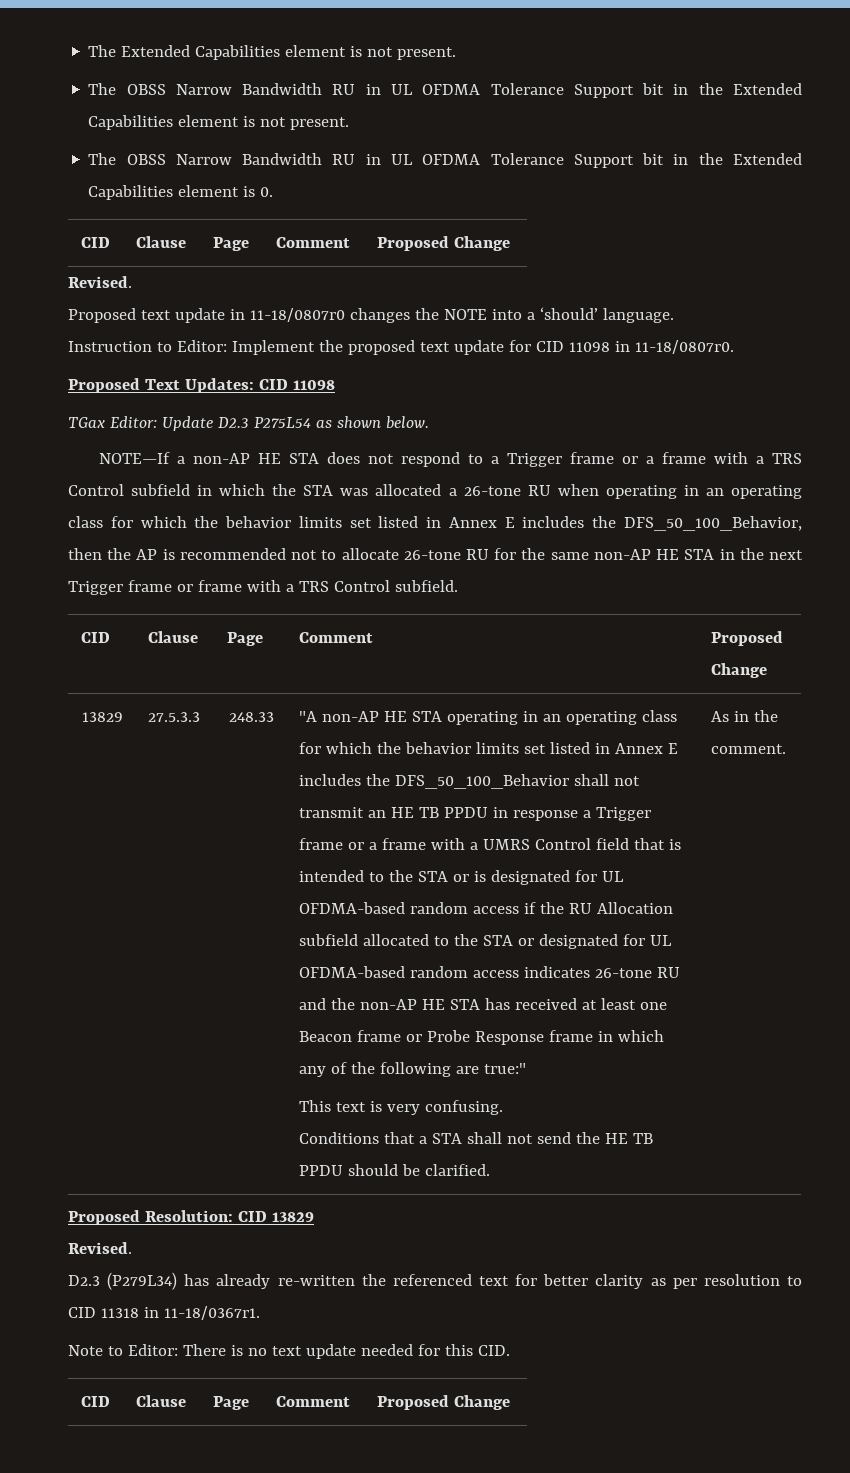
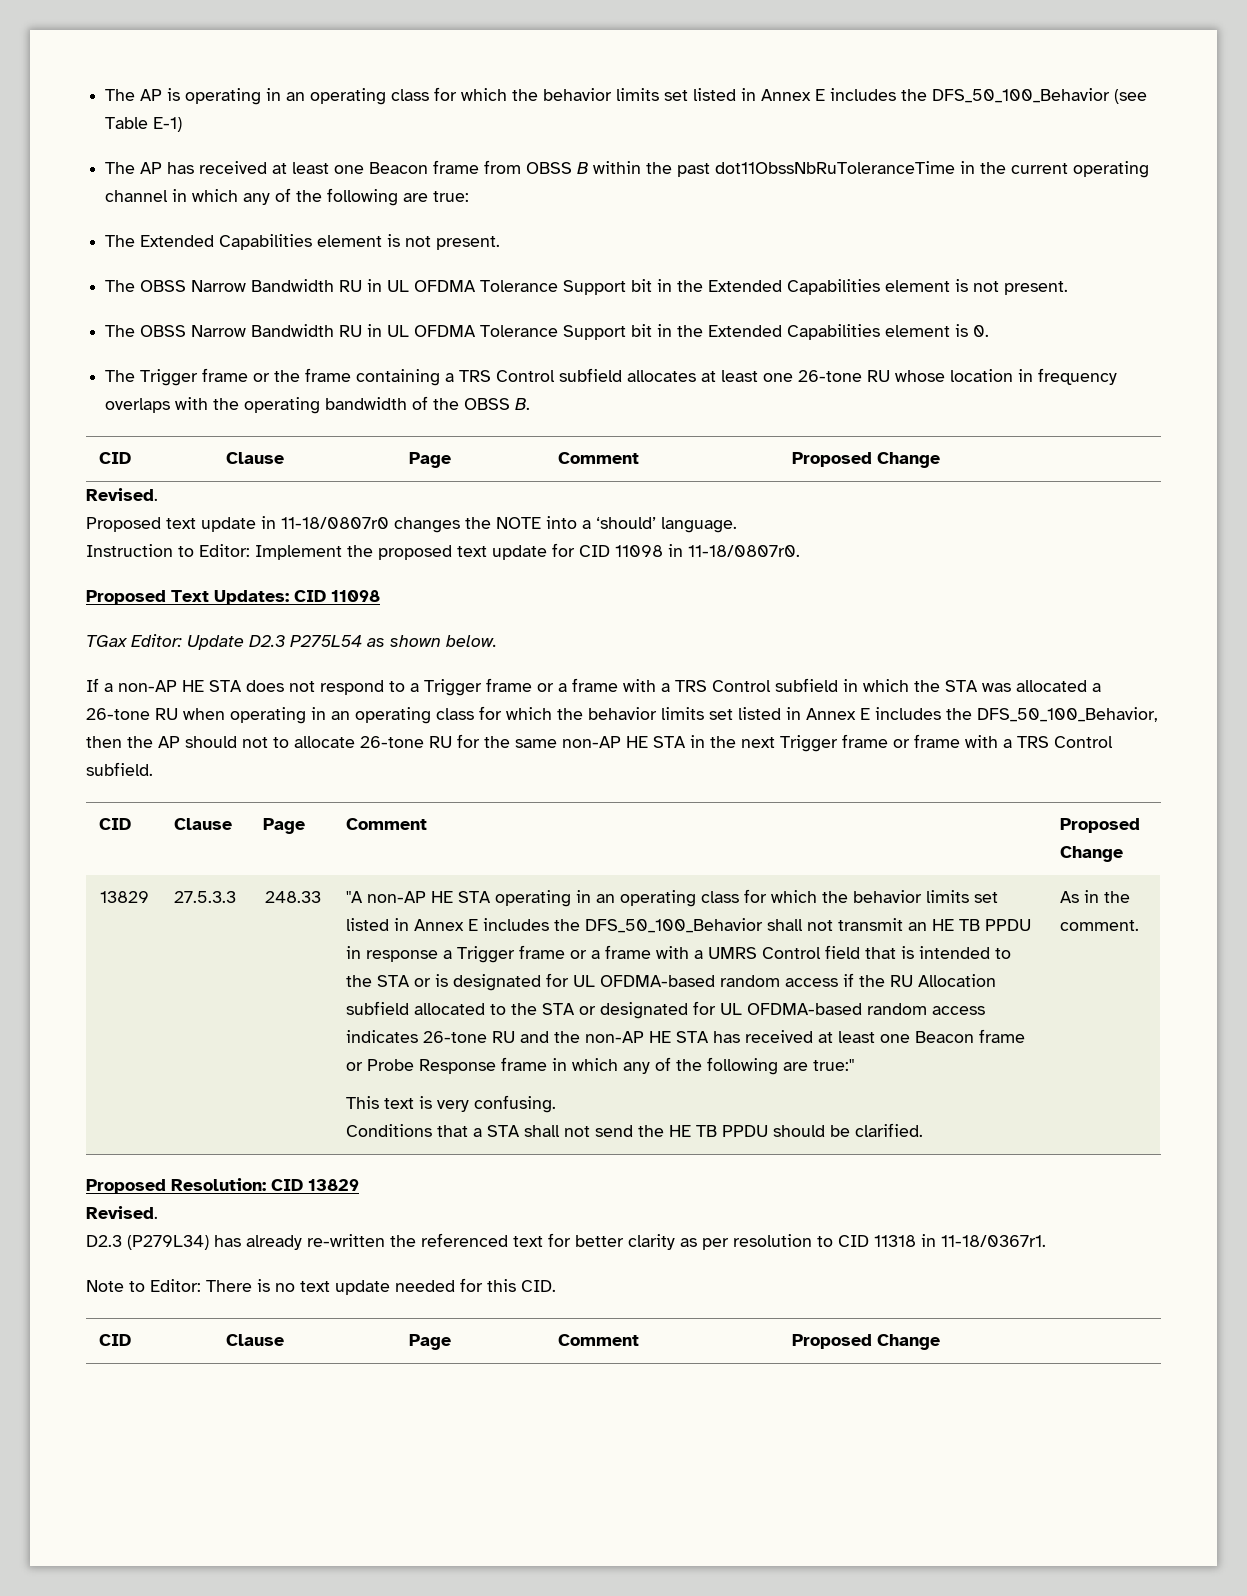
+ The AP is operating in an operating class for which the behavior limits set listed in Annex E includes the DFS_50_100_Behavior (see Table E-1)
+ The AP has received at least one Beacon frame from OBSS B within the past dot11ObssNbRuToleranceTime in the current operating channel in which any of the following are true:
+ The Trigger frame or the frame containing a TRS Control subfield allocates at least one 26-tone RU whose location in frequency overlaps with the operating bandwidth of the OBSS B.
- NOTE—If a non-AP HE STA does not respond to a Trigger frame or a frame with a TRS Control subfield in which the STA was allocated a 26-tone RU when operating in an operating class for which the behavior limits set listed in Annex E includes the DFS_50_100_Behavior, then the AP is recommended not to allocate 26-tone RU for the same non-AP HE STA in the next Trigger frame or frame with a TRS Control subfield.
+ If a non-AP HE STA does not respond to a Trigger frame or a frame with a TRS Control subfield in which the STA was allocated a 26-tone RU when operating in an operating class for which the behavior limits set listed in Annex E includes the DFS_50_100_Behavior, then the AP should not to allocate 26-tone RU for the same non-AP HE STA in the next Trigger frame or frame with a TRS Control subfield.

